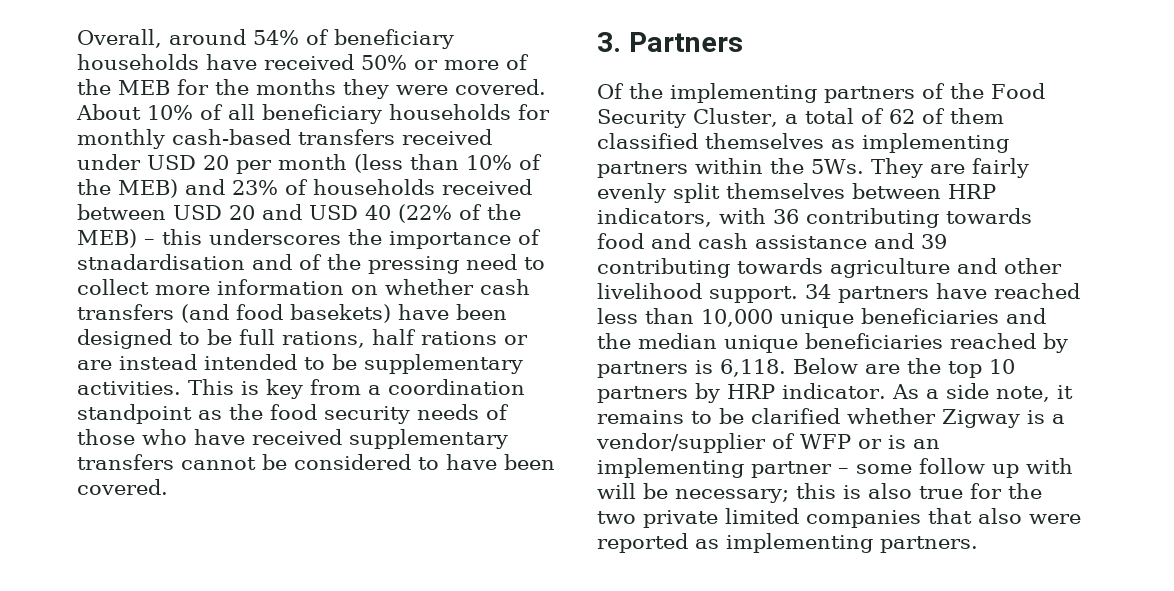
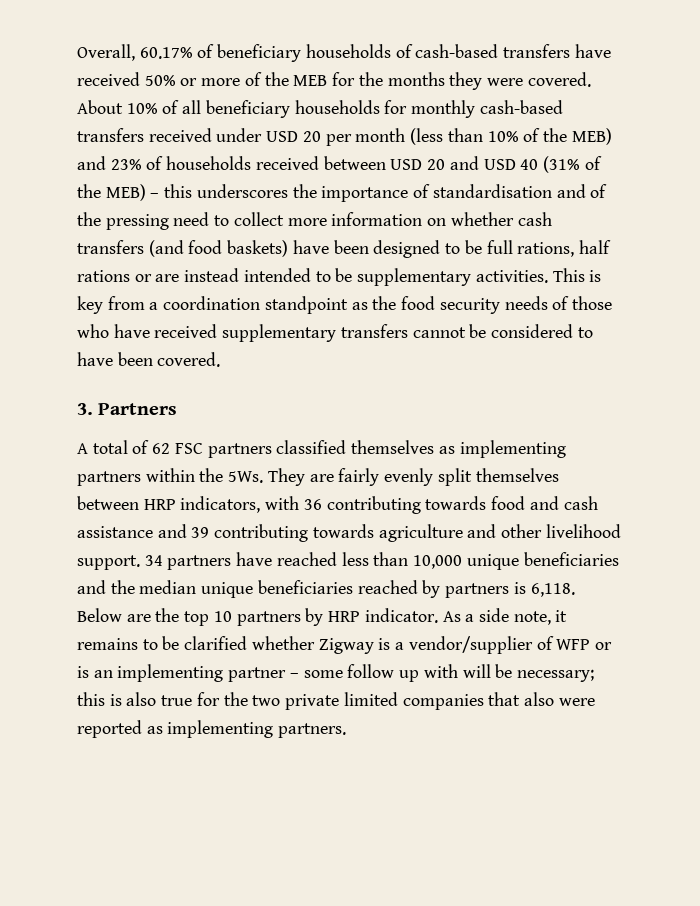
- Overall, around 54% of beneficiary households have received 50% or more of the MEB for the months they were covered.
+ Overall, 60.17% of beneficiary households of cash-based transfers have received 50% or more of the MEB for the months they were covered.
- About 10% of all beneficiary households for monthly cash-based transfers received under USD 20 per month (less than 10% of the MEB) and 23% of households received between USD 20 and USD 40 (22% of the MEB) – this underscores the importance of stnadardisation and of the pressing need to collect more information on whether cash transfers (and food basekets) have been designed to be full rations, half rations or are instead intended to be supplementary activities.
+ About 10% of all beneficiary households for monthly cash-based transfers received under USD 20 per month (less than 10% of the MEB) and 23% of households received between USD 20 and USD 40 (31% of the MEB) – this underscores the importance of standardisation and of the pressing need to collect more information on whether cash transfers (and food baskets) have been designed to be full rations, half rations or are instead intended to be supplementary activities.
- Of the implementing partners of the Food Security Cluster, a total of 62 of them classified themselves as implementing partners within the 5Ws.
+ A total of 62 FSC partners classified themselves as implementing partners within the 5Ws.

